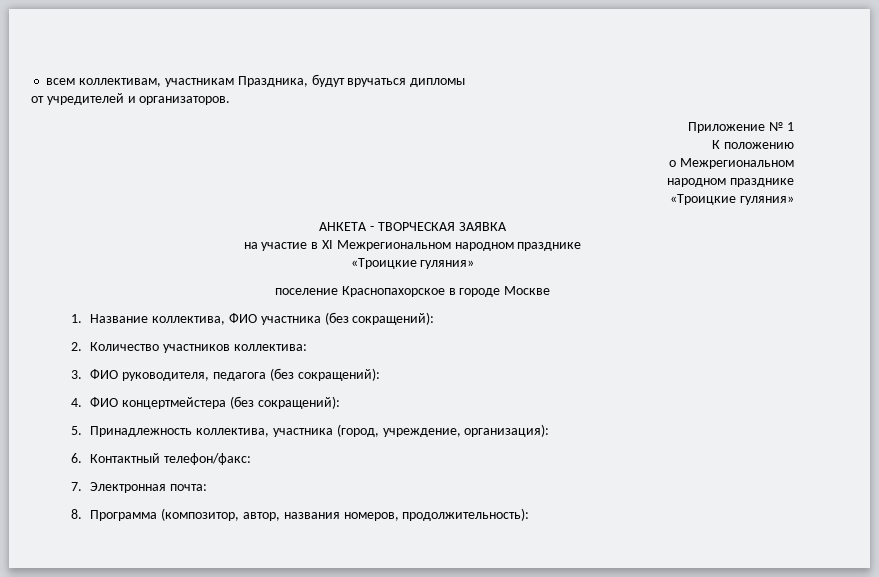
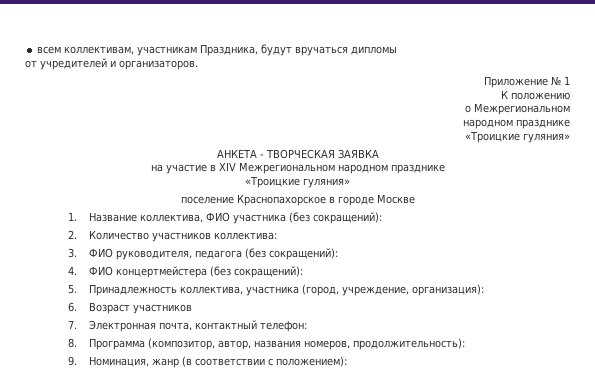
- на участие в XI Межрегиональном народном празднике
+ на участие в XIV Межрегиональном народном празднике
- 6. Контактный телефон/факс:
+ 6. Возраст участников
- 7. Электронная почта:
+ 7. Электронная почта, контактный телефон:
+ 9. Номинация, жанр (в соответствии с положением):

